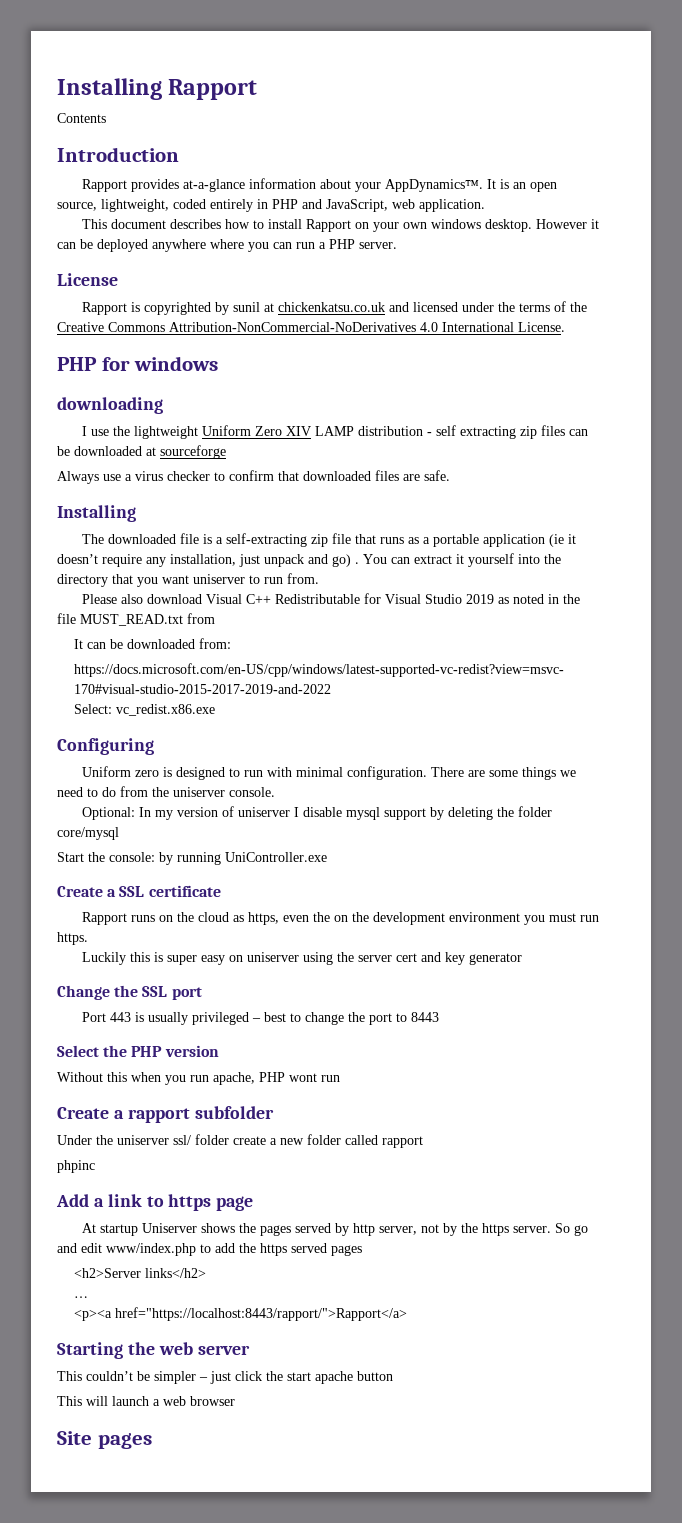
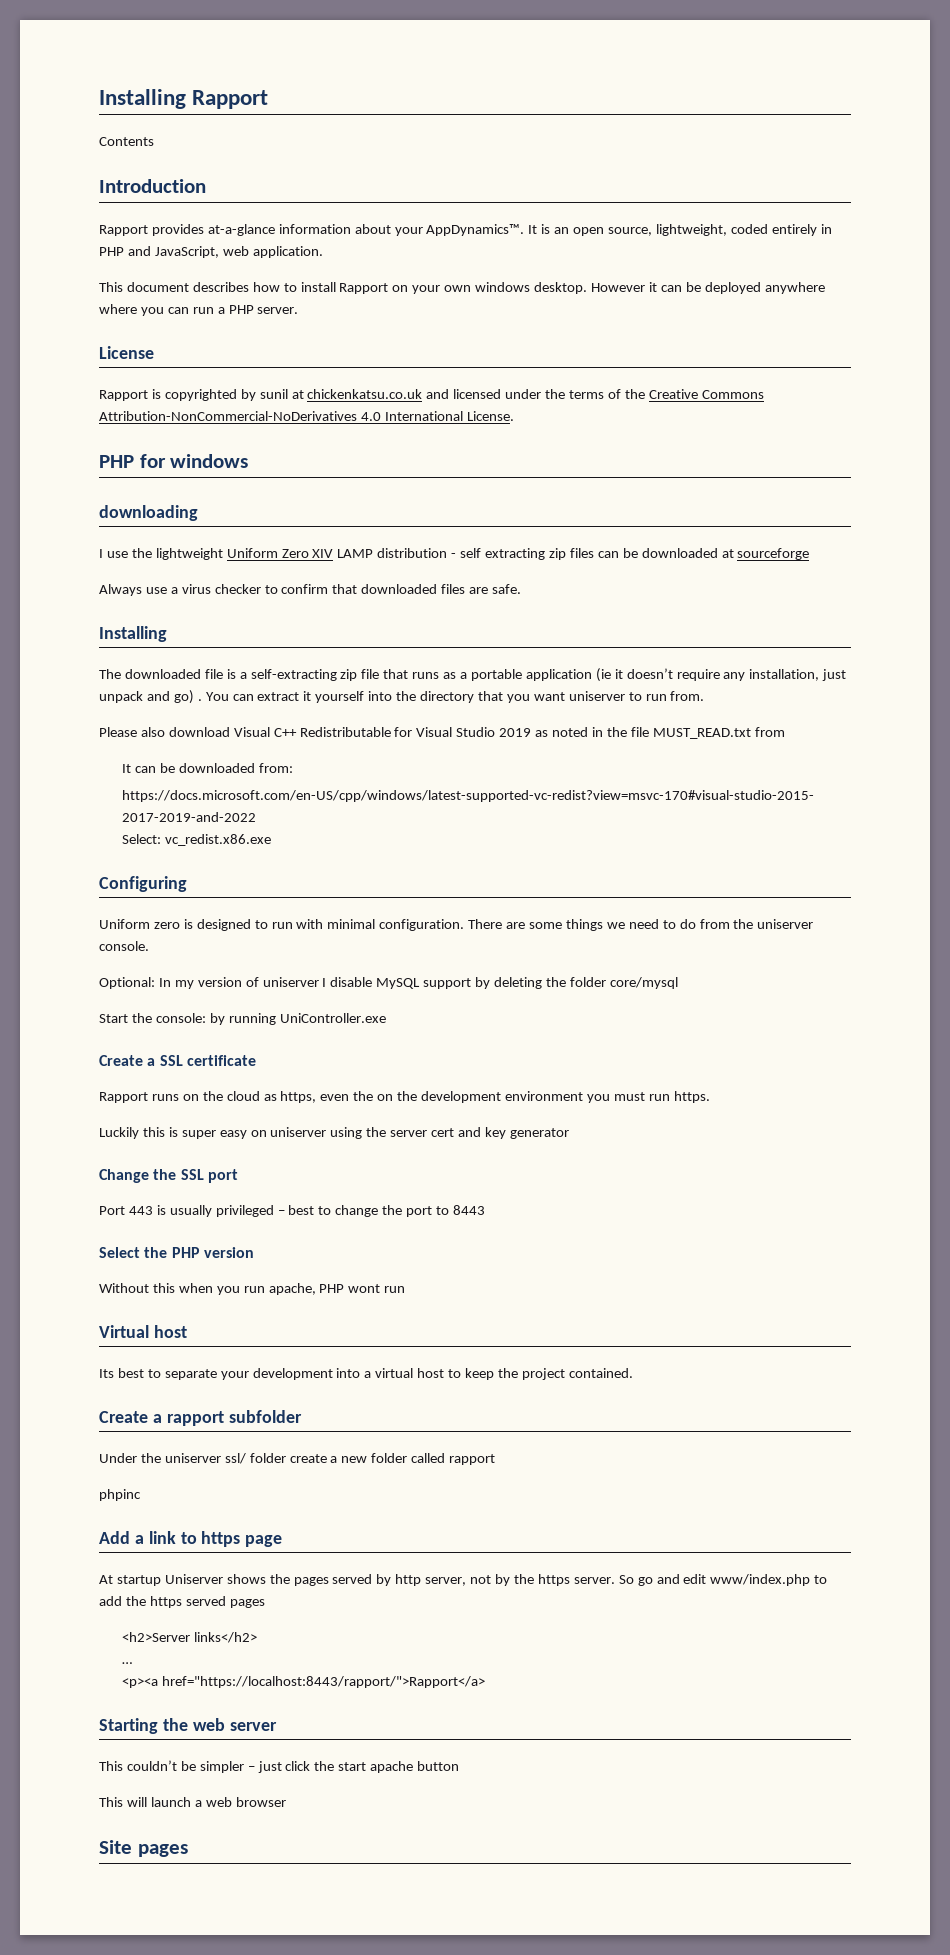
- Optional: In my version of uniserver I disable mysql support by deleting the folder core/mysql
+ Optional: In my version of uniserver I disable MySQL support by deleting the folder core/mysql
+ Virtual host
+ Its best to separate your development into a virtual host to keep the project contained.

